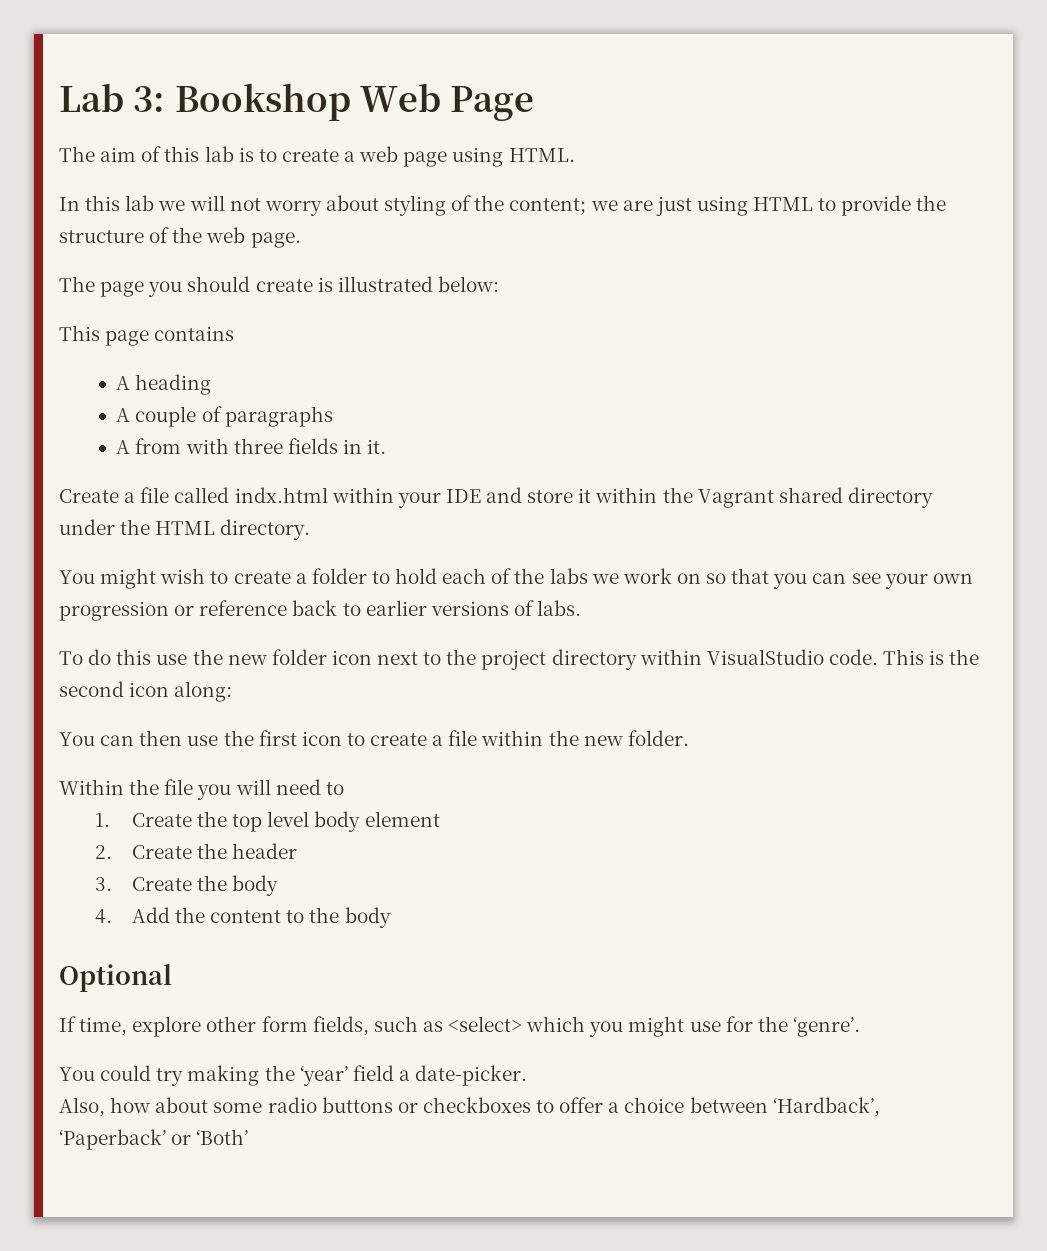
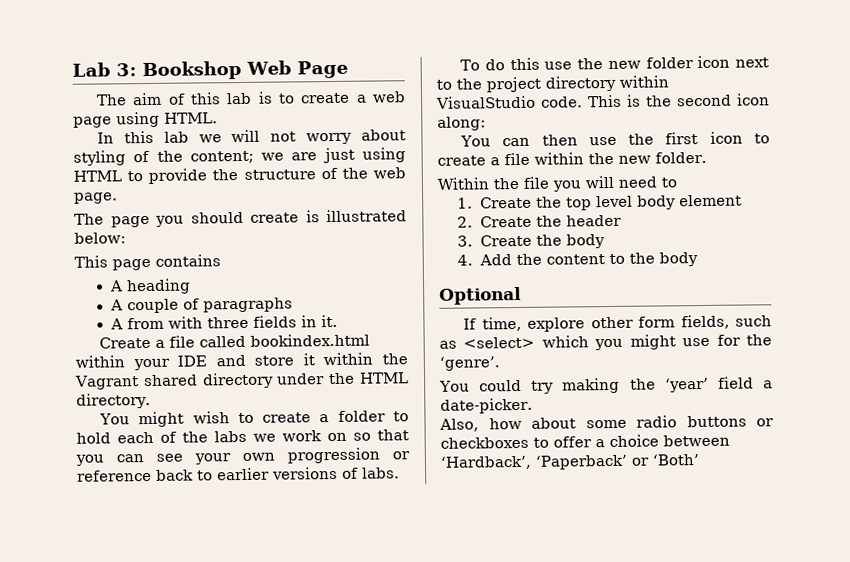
- Create a file called indx.html within your IDE and store it within the Vagrant shared directory under the HTML directory.
+ Create a file called bookindex.html within your IDE and store it within the Vagrant shared directory under the HTML directory.

